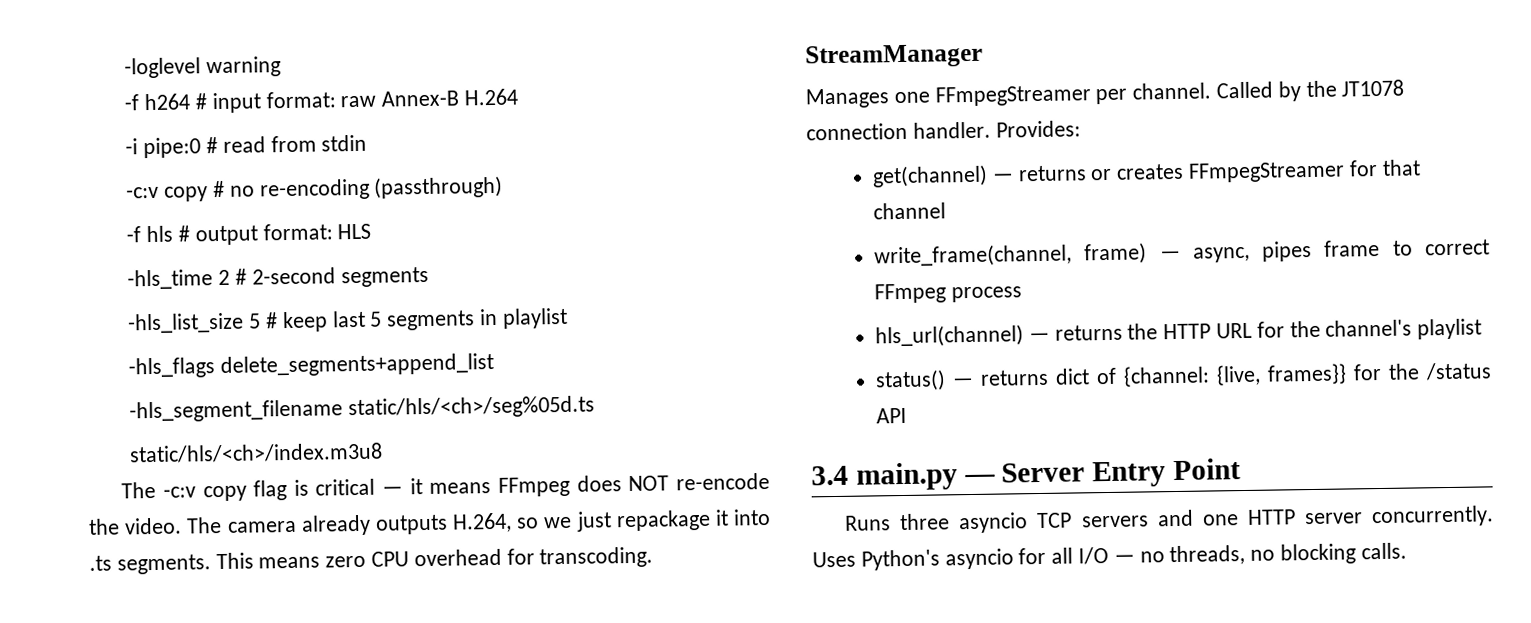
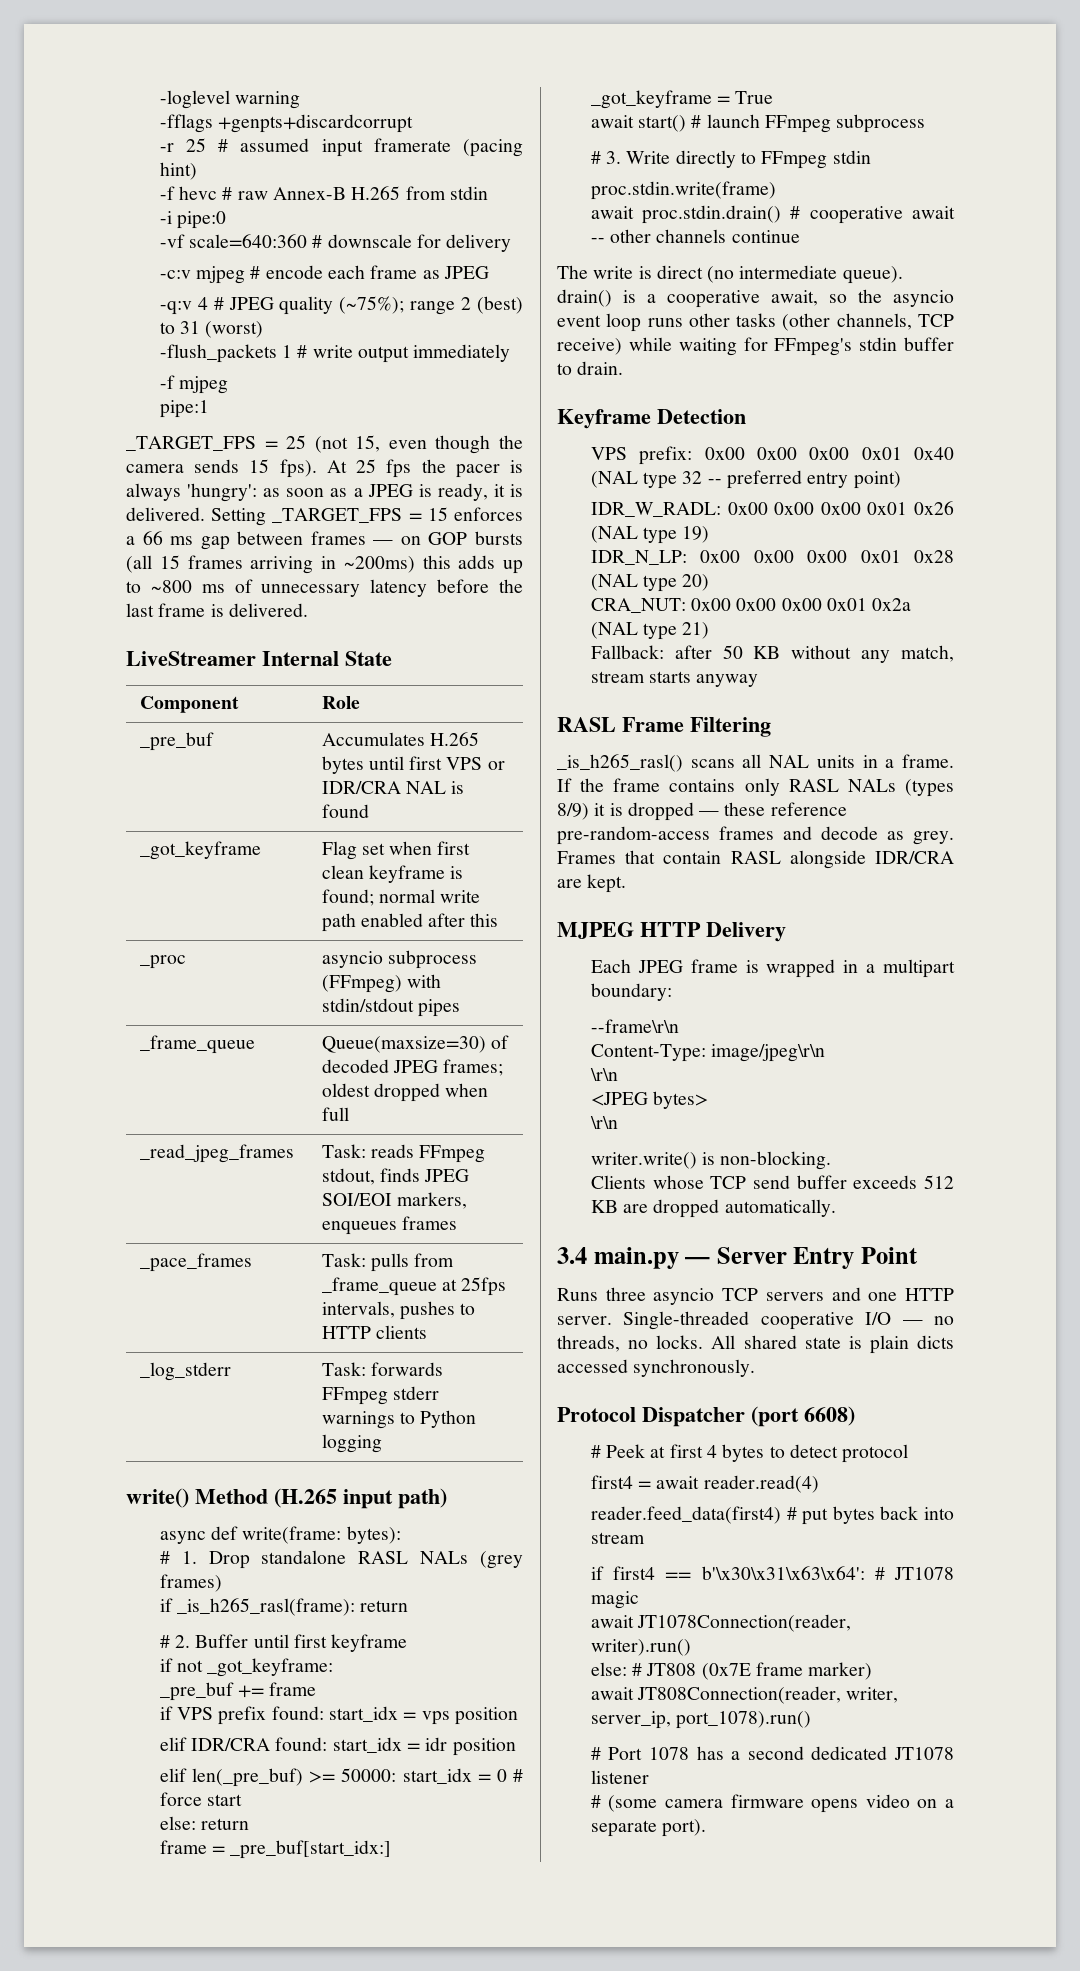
- -f h264 # input format: raw Annex-B H.264
- -i pipe:0 # read from stdin
- -c:v copy # no re-encoding (passthrough)
- -f hls # output format: HLS
- -hls_time 2 # 2-second segments
- -hls_list_size 5 # keep last 5 segments in playlist
- -hls_flags delete_segments+append_list
- -hls_segment_filename static/hls/<ch>/seg%05d.ts
- static/hls/<ch>/index.m3u8
- The -c:v copy flag is critical — it means FFmpeg does NOT re-encode the video. The camera already outputs H.264, so we just repackage it into .ts segments. This means zero CPU overhead for transcoding.
- StreamManager
- Manages one FFmpegStreamer per channel. Called by the JT1078 connection handler. Provides:
- get(channel) — returns or creates FFmpegStreamer for that channel
- write_frame(channel, frame) — async, pipes frame to correct FFmpeg process
- hls_url(channel) — returns the HTTP URL for the channel's playlist
- status() — returns dict of {channel: {live, frames}} for the /status API
+ -fflags +genpts+discardcorrupt
+ -r 25 # assumed input framerate (pacing hint)
+ -f hevc # raw Annex-B H.265 from stdin
+ -i pipe:0
+ -vf scale=640:360 # downscale for delivery
+ -c:v mjpeg # encode each frame as JPEG
+ -q:v 4 # JPEG quality (~75%); range 2 (best) to 31 (worst)
+ -flush_packets 1 # write output immediately
+ -f mjpeg
+ pipe:1
+ _TARGET_FPS = 25 (not 15, even though the camera sends 15 fps). At 25 fps the pacer is always 'hungry': as soon as a JPEG is ready, it is delivered. Setting _TARGET_FPS = 15 enforces a 66 ms gap between frames — on GOP bursts (all 15 frames arriving in ~200ms) this adds up to ~800 ms of unnecessary latency before the last frame is delivered.
+ LiveStreamer Internal State
+ Component | Role
+ _pre_buf | Accumulates H.265 bytes until first VPS or IDR/CRA NAL is found
+ _got_keyframe | Flag set when first clean keyframe is found; normal write path enabled after this
+ _proc | asyncio subprocess (FFmpeg) with stdin/stdout pipes
+ _frame_queue | Queue(maxsize=30) of decoded JPEG frames; oldest dropped when full
+ _read_jpeg_frames | Task: reads FFmpeg stdout, finds JPEG SOI/EOI markers, enqueues frames
+ _pace_frames | Task: pulls from _frame_queue at 25fps intervals, pushes to HTTP clients
+ _log_stderr | Task: forwards FFmpeg stderr warnings to Python logging
+ write() Method (H.265 input path)
+ async def write(frame: bytes):
+ # 1. Drop standalone RASL NALs (grey frames)
+ if _is_h265_rasl(frame): return
+ # 2. Buffer until first keyframe
+ if not _got_keyframe:
+ _pre_buf += frame
+ if VPS prefix found: start_idx = vps position
+ elif IDR/CRA found: start_idx = idr position
+ elif len(_pre_buf) >= 50000: start_idx = 0 # force start
+ else: return
+ frame = _pre_buf[start_idx:]
+ _got_keyframe = True
+ await start() # launch FFmpeg subprocess
+ # 3. Write directly to FFmpeg stdin
+ proc.stdin.write(frame)
+ await proc.stdin.drain() # cooperative await -- other channels continue
+ The write is direct (no intermediate queue). drain() is a cooperative await, so the asyncio event loop runs other tasks (other channels, TCP receive) while waiting for FFmpeg's stdin buffer to drain.
+ Keyframe Detection
+ VPS prefix: 0x00 0x00 0x00 0x01 0x40 (NAL type 32 -- preferred entry point)
+ IDR_W_RADL: 0x00 0x00 0x00 0x01 0x26 (NAL type 19)
+ IDR_N_LP: 0x00 0x00 0x00 0x01 0x28 (NAL type 20)
+ CRA_NUT: 0x00 0x00 0x00 0x01 0x2a (NAL type 21)
+ Fallback: after 50 KB without any match, stream starts anyway
+ RASL Frame Filtering
+ _is_h265_rasl() scans all NAL units in a frame. If the frame contains only RASL NALs (types 8/9) it is dropped — these reference pre-random-access frames and decode as grey. Frames that contain RASL alongside IDR/CRA are kept.
+ MJPEG HTTP Delivery
+ Each JPEG frame is wrapped in a multipart boundary:
+ --frame\r\n
+ Content-Type: image/jpeg\r\n
+ \r\n
+ <JPEG bytes>
+ \r\n
+ writer.write() is non-blocking.
+ Clients whose TCP send buffer exceeds 512 KB are dropped automatically.
- Runs three asyncio TCP servers and one HTTP server concurrently. Uses Python's asyncio for all I/O — no threads, no blocking calls.
+ Runs three asyncio TCP servers and one HTTP server. Single-threaded cooperative I/O — no threads, no locks. All shared state is plain dicts accessed synchronously.
+ Protocol Dispatcher (port 6608)
+ # Peek at first 4 bytes to detect protocol
+ first4 = await reader.read(4)
+ reader.feed_data(first4) # put bytes back into stream
+ if first4 == b'\x30\x31\x63\x64': # JT1078 magic
+ await JT1078Connection(reader, writer).run()
+ else: # JT808 (0x7E frame marker)
+ await JT808Connection(reader, writer, server_ip, port_1078).run()
+ # Port 1078 has a second dedicated JT1078 listener
+ # (some camera firmware opens video on a separate port).

